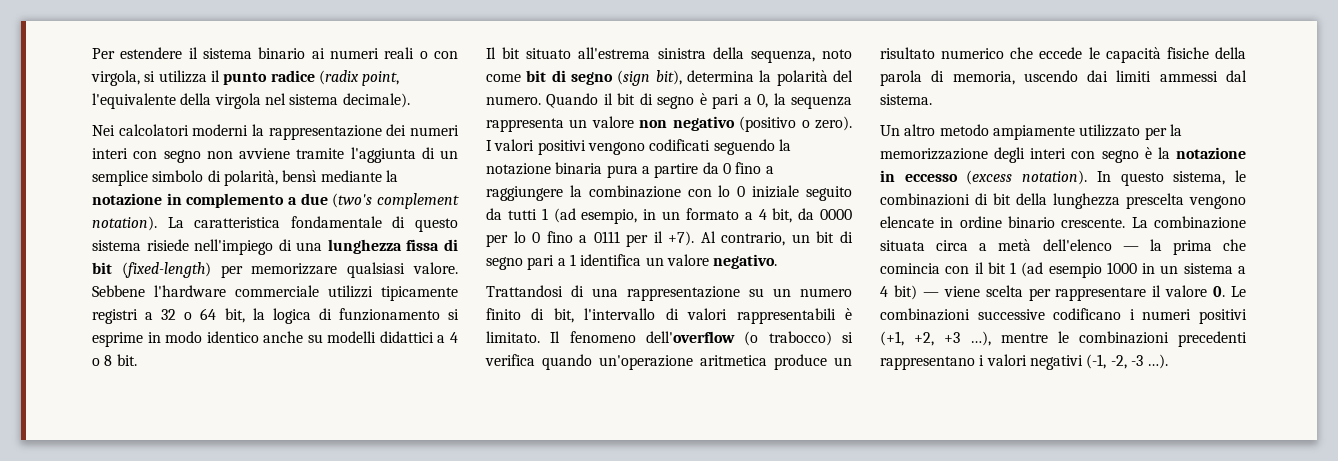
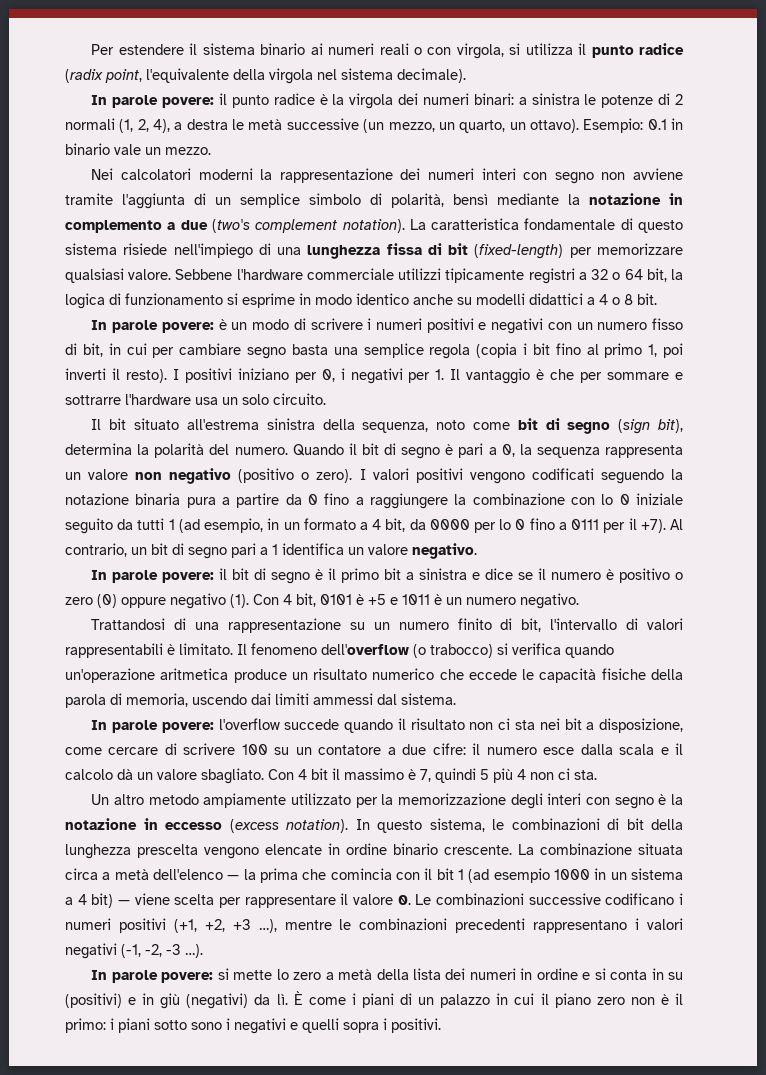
+ In parole povere: il punto radice è la virgola dei numeri binari: a sinistra le potenze di 2 normali (1, 2, 4), a destra le metà successive (un mezzo, un quarto, un ottavo). Esempio: 0.1 in binario vale un mezzo.
+ In parole povere: è un modo di scrivere i numeri positivi e negativi con un numero fisso di bit, in cui per cambiare segno basta una semplice regola (copia i bit fino al primo 1, poi inverti il resto). I positivi iniziano per 0, i negativi per 1. Il vantaggio è che per sommare e sottrarre l'hardware usa un solo circuito.
+ In parole povere: il bit di segno è il primo bit a sinistra e dice se il numero è positivo o zero (0) oppure negativo (1). Con 4 bit, 0101 è +5 e 1011 è un numero negativo.
+ In parole povere: l'overflow succede quando il risultato non ci sta nei bit a disposizione, come cercare di scrivere 100 su un contatore a due cifre: il numero esce dalla scala e il calcolo dà un valore sbagliato. Con 4 bit il massimo è 7, quindi 5 più 4 non ci sta.
+ In parole povere: si mette lo zero a metà della lista dei numeri in ordine e si conta in su (positivi) e in giù (negativi) da lì. È come i piani di un palazzo in cui il piano zero non è il primo: i piani sotto sono i negativi e quelli sopra i positivi.

